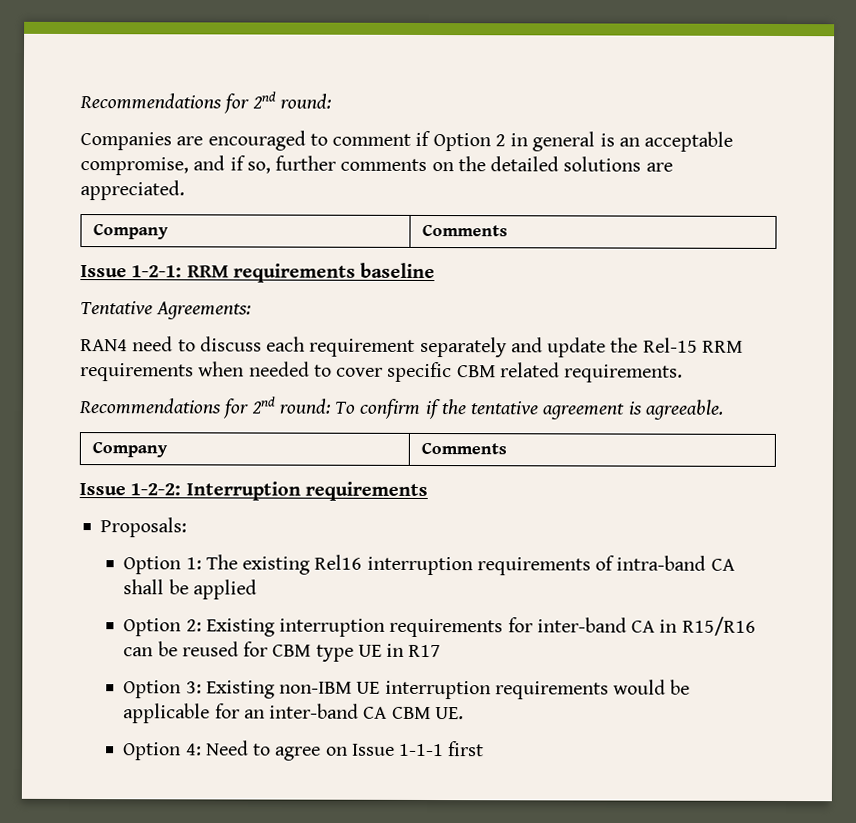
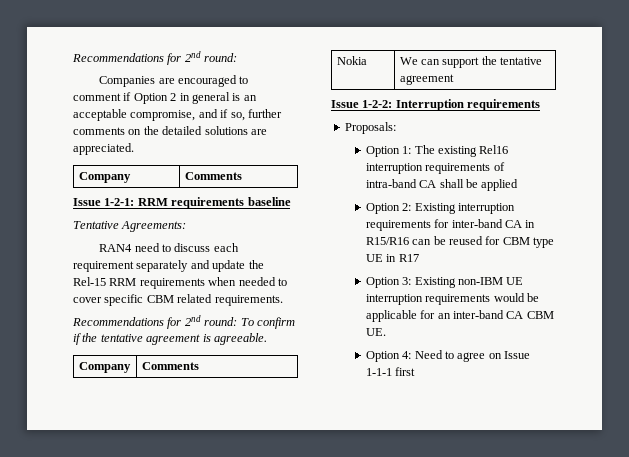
+ Nokia | We can support the tentative agreement

